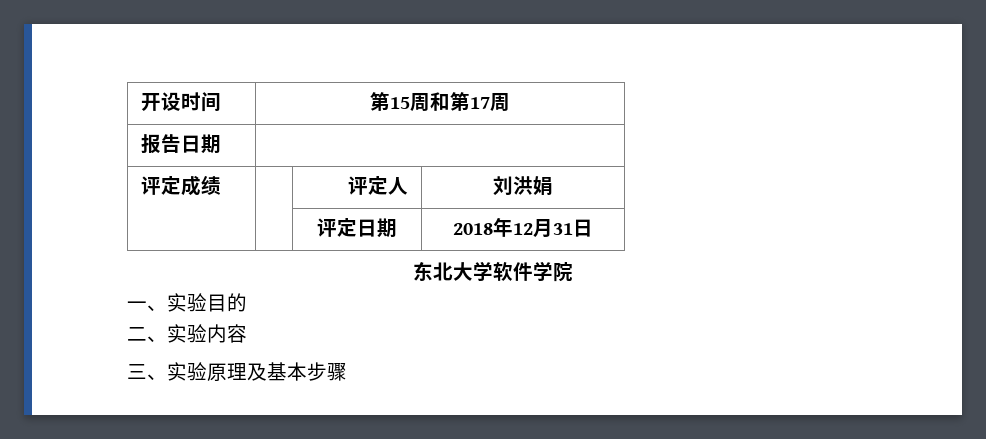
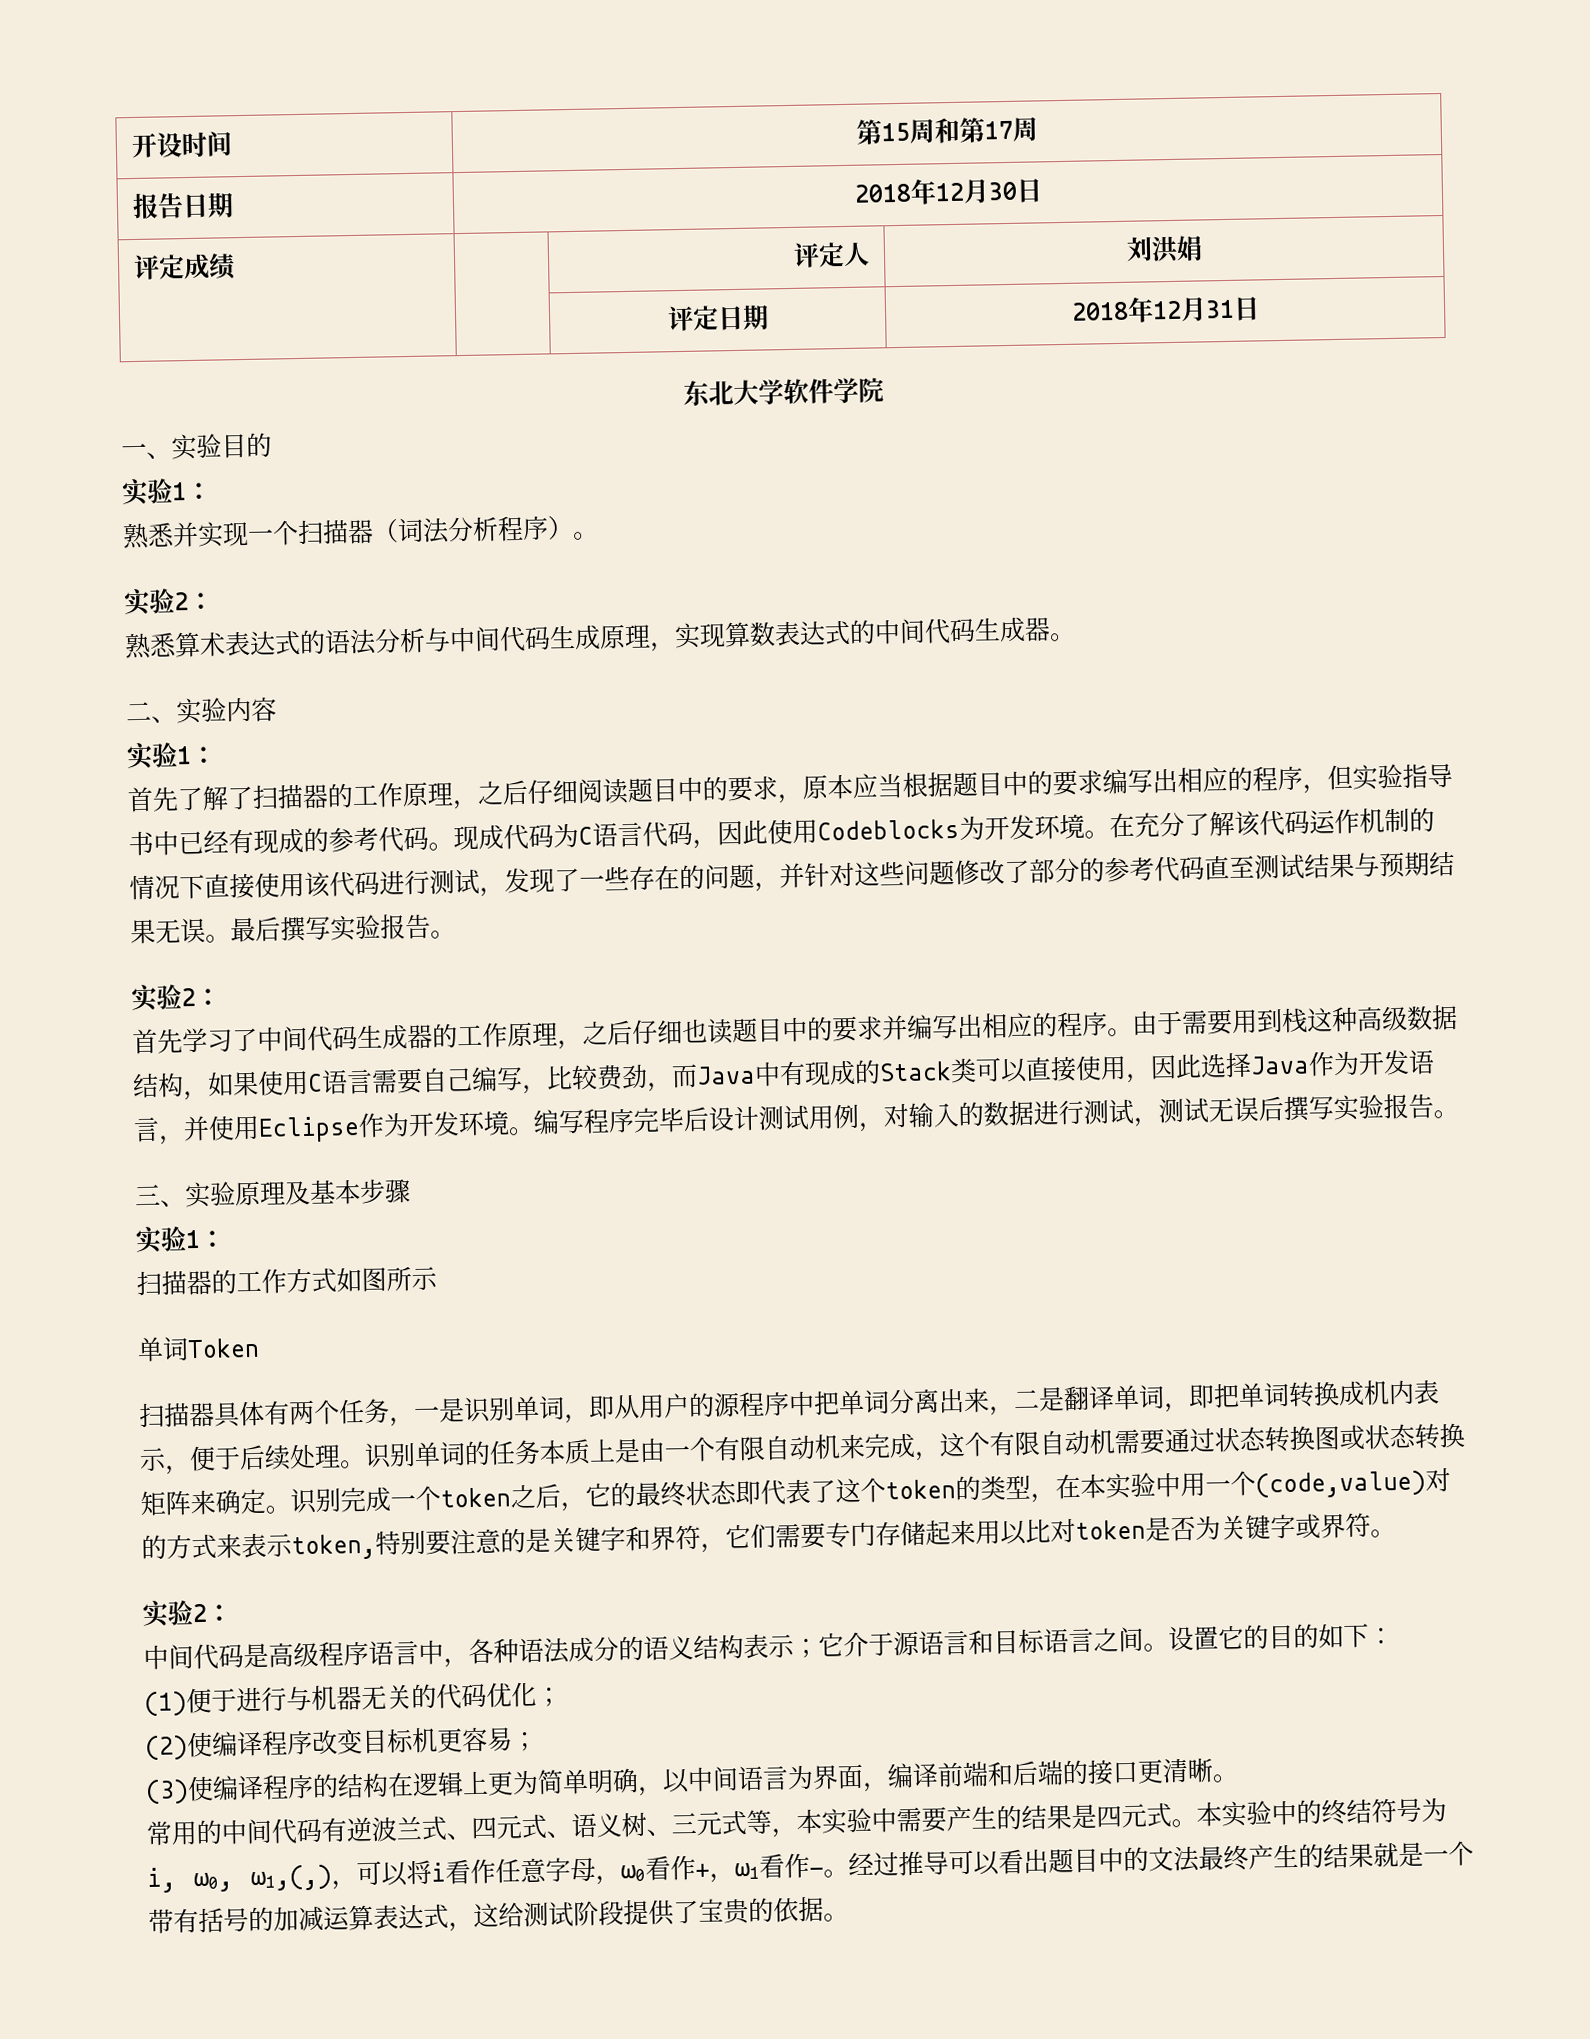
- 报告日期 |
+ 报告日期 | 2018年12月30日
  一、实验目的
+ 实验1：
+ 熟悉并实现一个扫描器（词法分析程序）。
+ 实验2：
+ 熟悉算术表达式的语法分析与中间代码生成原理，实现算数表达式的中间代码生成器。
  二、实验内容
+ 实验1：
+ 首先了解了扫描器的工作原理，之后仔细阅读题目中的要求，原本应当根据题目中的要求编写出相应的程序，但实验指导书中已经有现成的参考代码。现成代码为C语言代码，因此使用Codeblocks为开发环境。在充分了解该代码运作机制的情况下直接使用该代码进行测试，发现了一些存在的问题，并针对这些问题修改了部分的参考代码直至测试结果与预期结果无误。最后撰写实验报告。
+ 实验2：
+ 首先学习了中间代码生成器的工作原理，之后仔细也读题目中的要求并编写出相应的程序。由于需要用到栈这种高级数据结构，如果使用C语言需要自己编写，比较费劲，而Java中有现成的Stack类可以直接使用，因此选择Java作为开发语言，并使用Eclipse作为开发环境。编写程序完毕后设计测试用例，对输入的数据进行测试，测试无误后撰写实验报告。
  三、实验原理及基本步骤
+ 实验1：
+ 扫描器的工作方式如图所示
+ 单词Token
+ 扫描器具体有两个任务，一是识别单词，即从用户的源程序中把单词分离出来，二是翻译单词，即把单词转换成机内表示，便于后续处理。识别单词的任务本质上是由一个有限自动机来完成，这个有限自动机需要通过状态转换图或状态转换矩阵来确定。识别完成一个token之后，它的最终状态即代表了这个token的类型，在本实验中用一个(code,value)对的方式来表示token,特别要注意的是关键字和界符，它们需要专门存储起来用以比对token是否为关键字或界符。
+ 实验2：
+ 中间代码是高级程序语言中，各种语法成分的语义结构表示；它介于源语言和目标语言之间。设置它的目的如下：
+ (1)便于进行与机器无关的代码优化；
+ (2)使编译程序改变目标机更容易；
+ (3)使编译程序的结构在逻辑上更为简单明确，以中间语言为界面，编译前端和后端的接口更清晰。
+ 常用的中间代码有逆波兰式、四元式、语义树、三元式等，本实验中需要产生的结果是四元式。本实验中的终结符号为i, ω0, ω1,(,)，可以将i看作任意字母，ω0看作+，ω1看作-。经过推导可以看出题目中的文法最终产生的结果就是一个带有括号的加减运算表达式，这给测试阶段提供了宝贵的依据。

